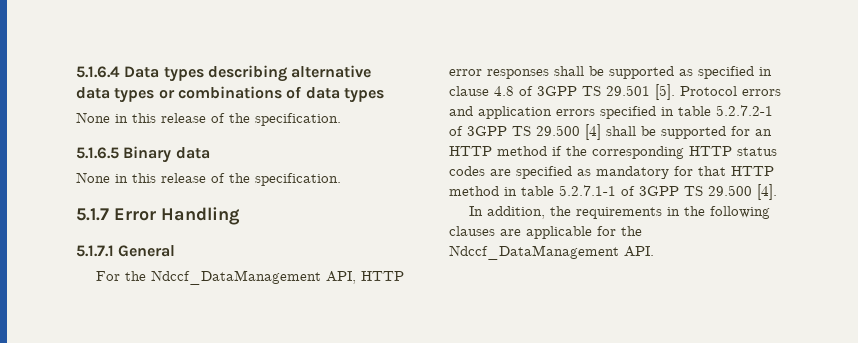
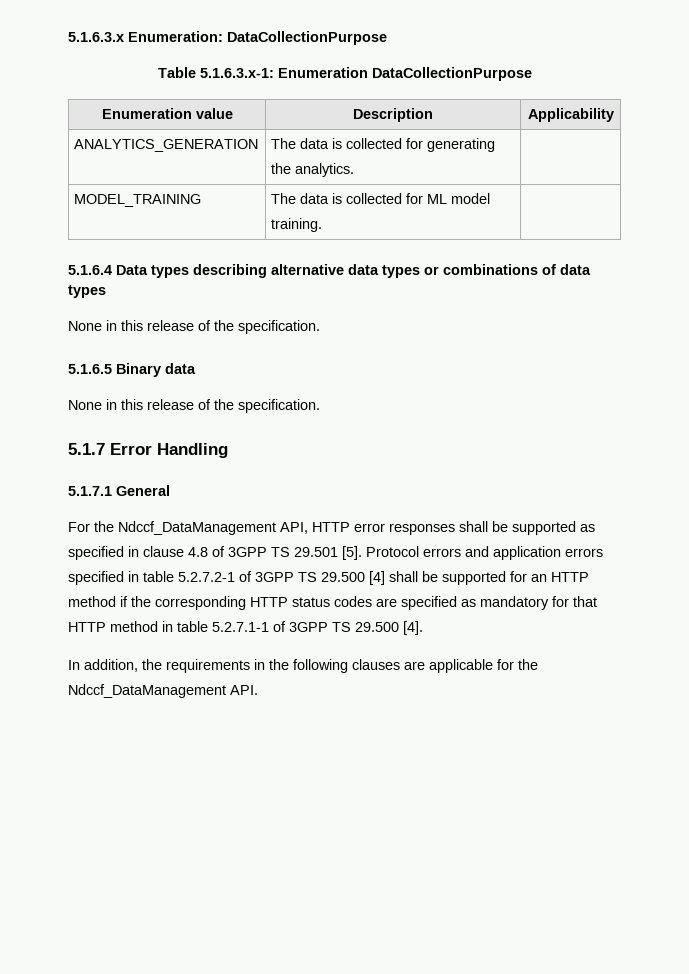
+ 5.1.6.3.x Enumeration: DataCollectionPurpose
+ Table 5.1.6.3.x-1: Enumeration DataCollectionPurpose
+ Enumeration value | Description | Applicability
+ ANALYTICS_GENERATION | The data is collected for generating the analytics. |
+ MODEL_TRAINING | The data is collected for ML model training. |

